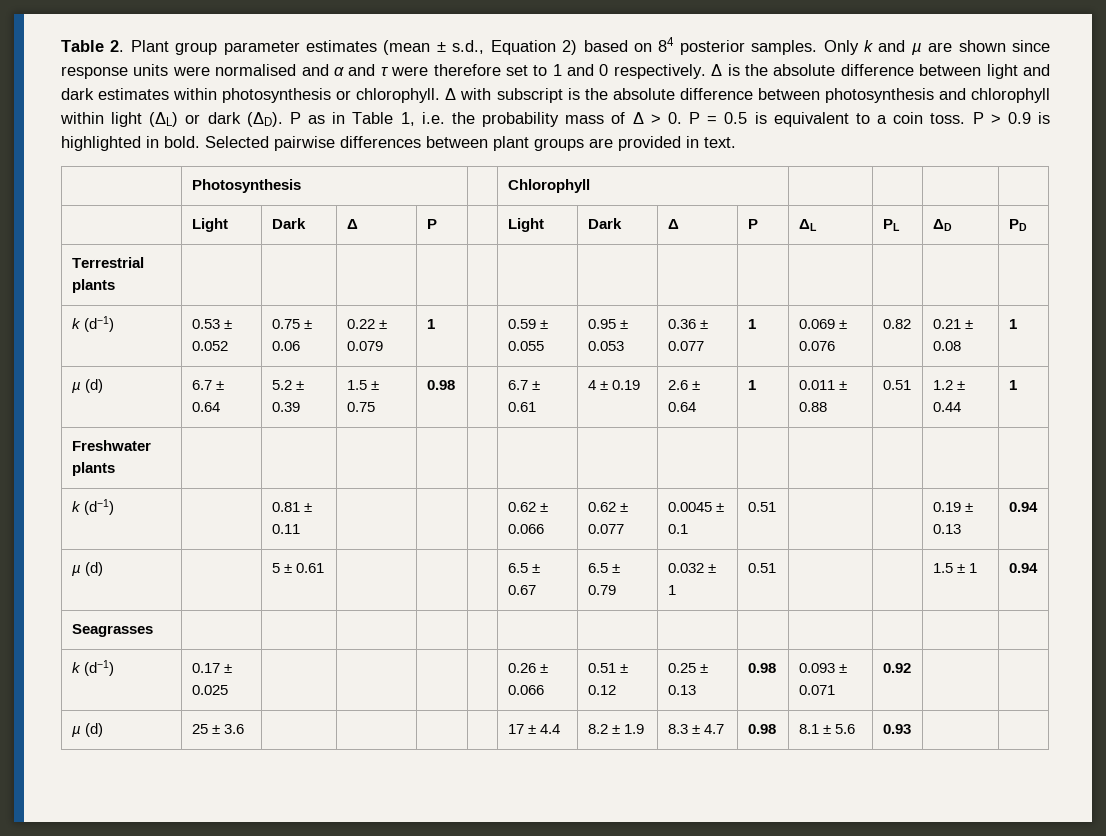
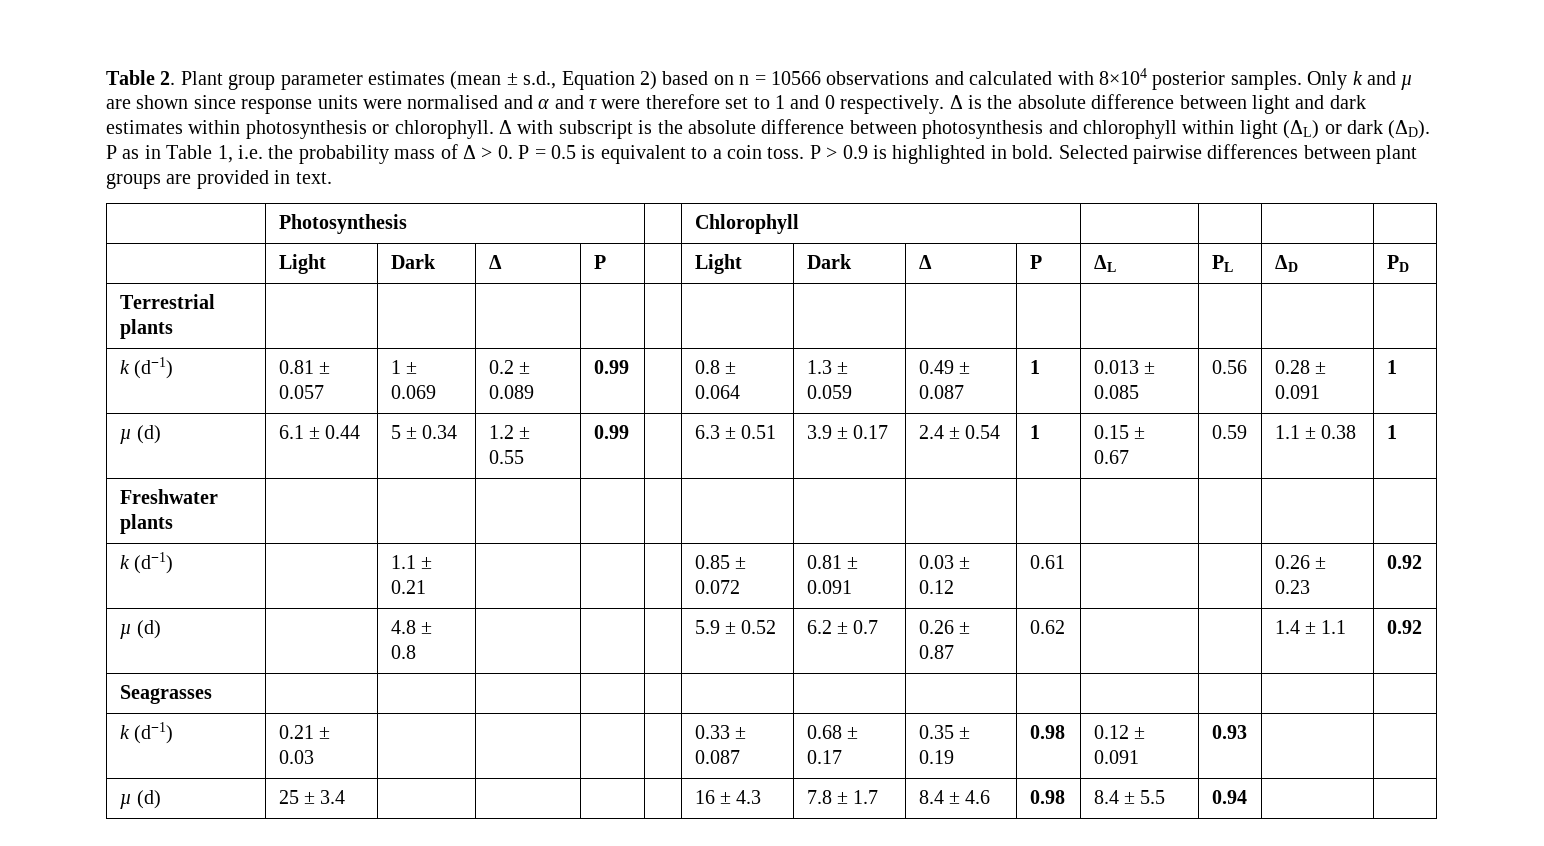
- Table 2. Plant group parameter estimates (mean ± s.d., Equation 2) based on 84 posterior samples.
+ Table 2. Plant group parameter estimates (mean ± s.d., Equation 2) based on n = 10566 observations and calculated with 8×104 posterior samples.
- k (d−1) | 0.53 ± 0.052 | 0.75 ± 0.06 | 0.22 ± 0.079 | 1 | | 0.59 ± 0.055 | 0.95 ± 0.053 | 0.36 ± 0.077 | 1 | 0.069 ± 0.076 | 0.82 | 0.21 ± 0.08 | 1
- µ (d) | 6.7 ± 0.64 | 5.2 ± 0.39 | 1.5 ± 0.75 | 0.98 | | 6.7 ± 0.61 | 4 ± 0.19 | 2.6 ± 0.64 | 1 | 0.011 ± 0.88 | 0.51 | 1.2 ± 0.44 | 1
+ k (d−1) | 0.81 ± 0.057 | 1 ± 0.069 | 0.2 ± 0.089 | 0.99 | | 0.8 ± 0.064 | 1.3 ± 0.059 | 0.49 ± 0.087 | 1 | 0.013 ± 0.085 | 0.56 | 0.28 ± 0.091 | 1
+ µ (d) | 6.1 ± 0.44 | 5 ± 0.34 | 1.2 ± 0.55 | 0.99 | | 6.3 ± 0.51 | 3.9 ± 0.17 | 2.4 ± 0.54 | 1 | 0.15 ± 0.67 | 0.59 | 1.1 ± 0.38 | 1
- k (d−1) | | 0.81 ± 0.11 | | | | 0.62 ± 0.066 | 0.62 ± 0.077 | 0.0045 ± 0.1 | 0.51 | | | 0.19 ± 0.13 | 0.94
- µ (d) | | 5 ± 0.61 | | | | 6.5 ± 0.67 | 6.5 ± 0.79 | 0.032 ± 1 | 0.51 | | | 1.5 ± 1 | 0.94
+ k (d−1) | | 1.1 ± 0.21 | | | | 0.85 ± 0.072 | 0.81 ± 0.091 | 0.03 ± 0.12 | 0.61 | | | 0.26 ± 0.23 | 0.92
+ µ (d) | | 4.8 ± 0.8 | | | | 5.9 ± 0.52 | 6.2 ± 0.7 | 0.26 ± 0.87 | 0.62 | | | 1.4 ± 1.1 | 0.92
  Seagrasses | | | | | | | | | | | | |
- k (d−1) | 0.17 ± 0.025 | | | | | 0.26 ± 0.066 | 0.51 ± 0.12 | 0.25 ± 0.13 | 0.98 | 0.093 ± 0.071 | 0.92 | |
- µ (d) | 25 ± 3.6 | | | | | 17 ± 4.4 | 8.2 ± 1.9 | 8.3 ± 4.7 | 0.98 | 8.1 ± 5.6 | 0.93 | |
+ k (d−1) | 0.21 ± 0.03 | | | | | 0.33 ± 0.087 | 0.68 ± 0.17 | 0.35 ± 0.19 | 0.98 | 0.12 ± 0.091 | 0.93 | |
+ µ (d) | 25 ± 3.4 | | | | | 16 ± 4.3 | 7.8 ± 1.7 | 8.4 ± 4.6 | 0.98 | 8.4 ± 5.5 | 0.94 | |

